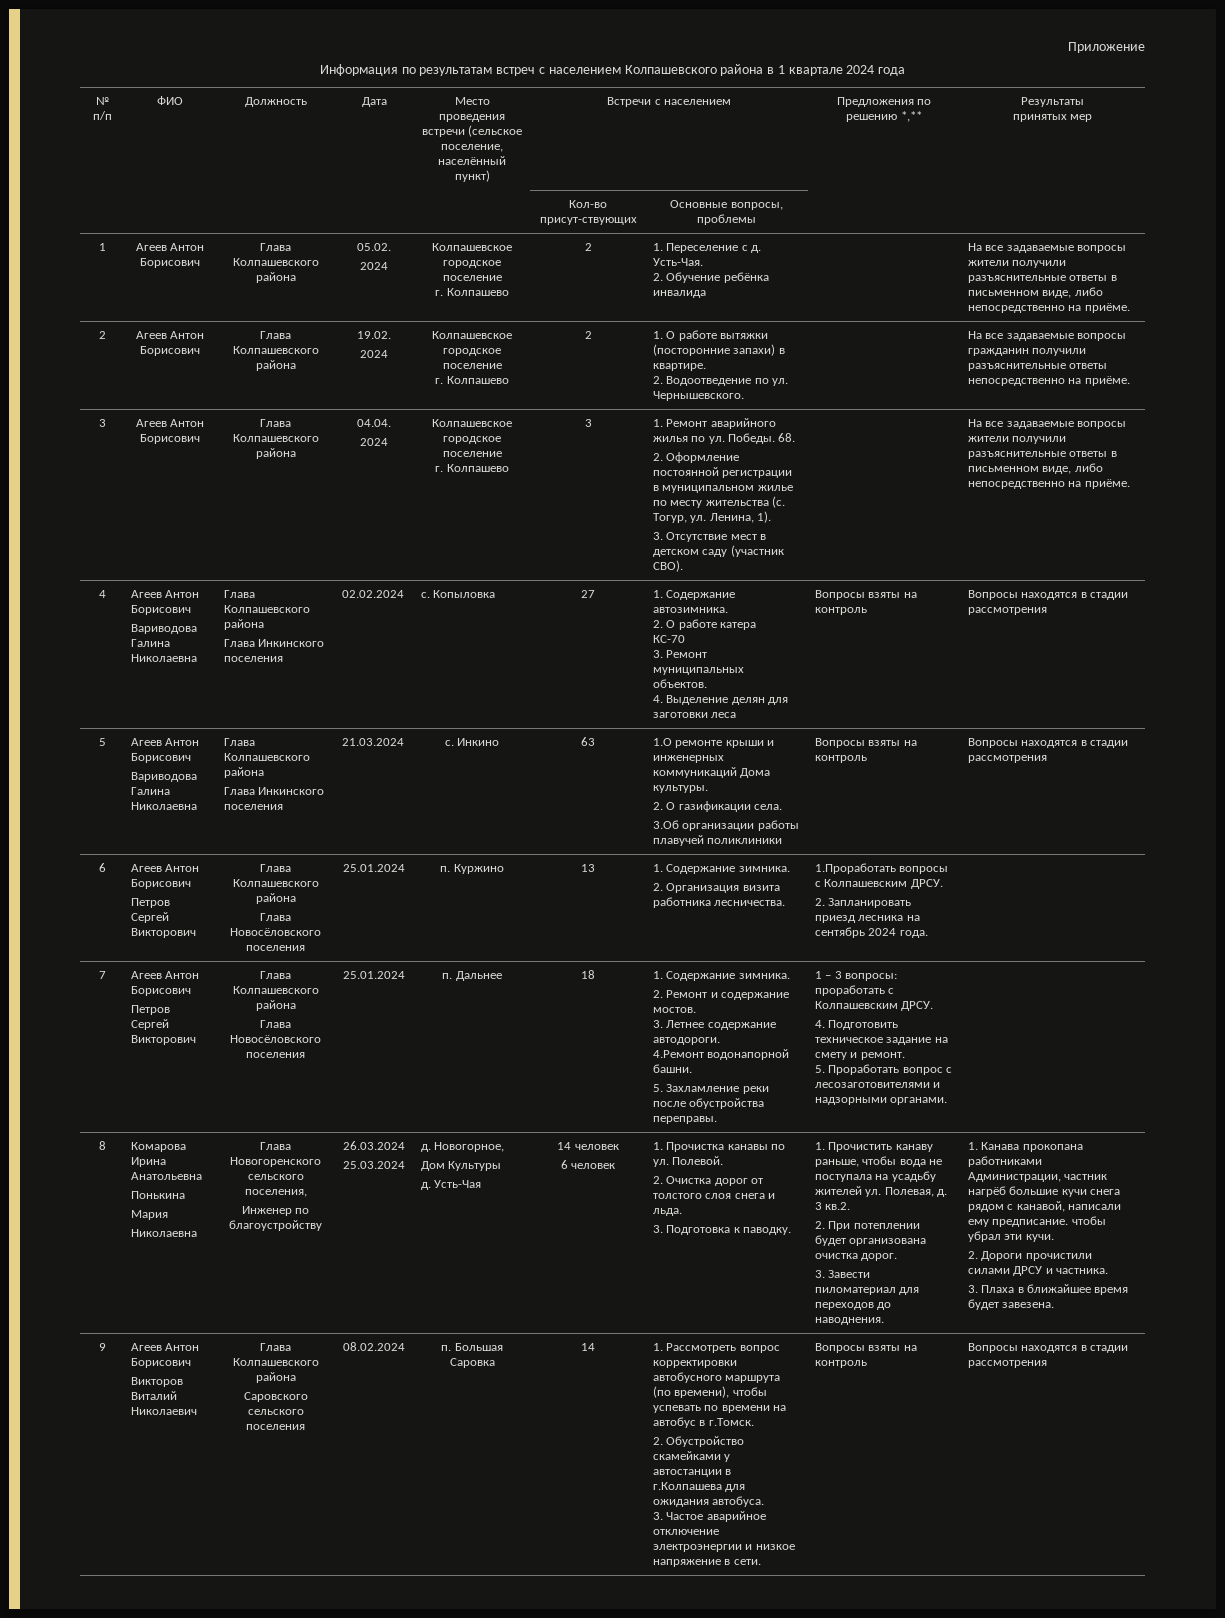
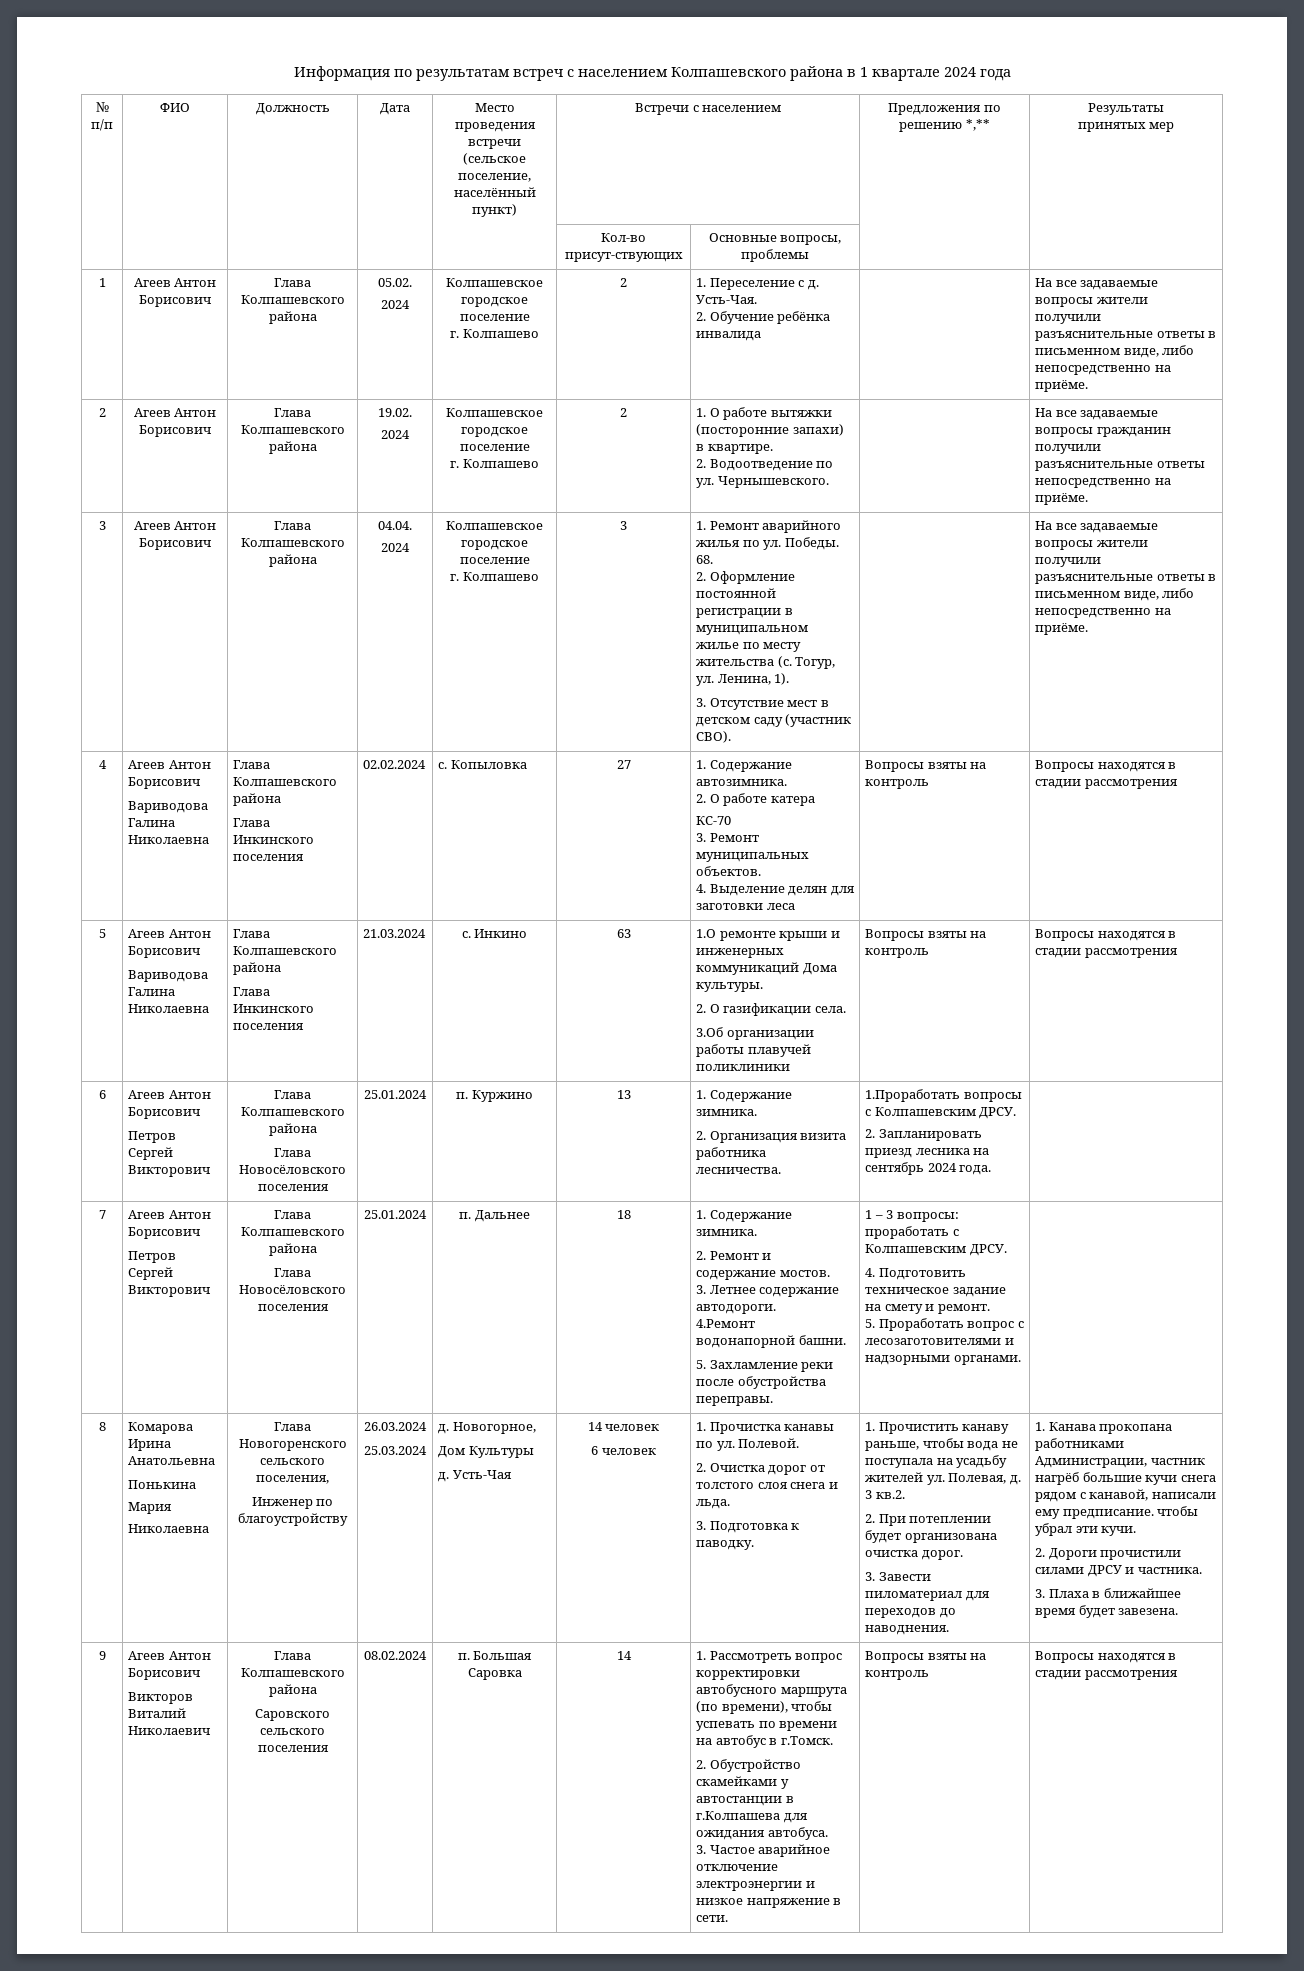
- Приложение

